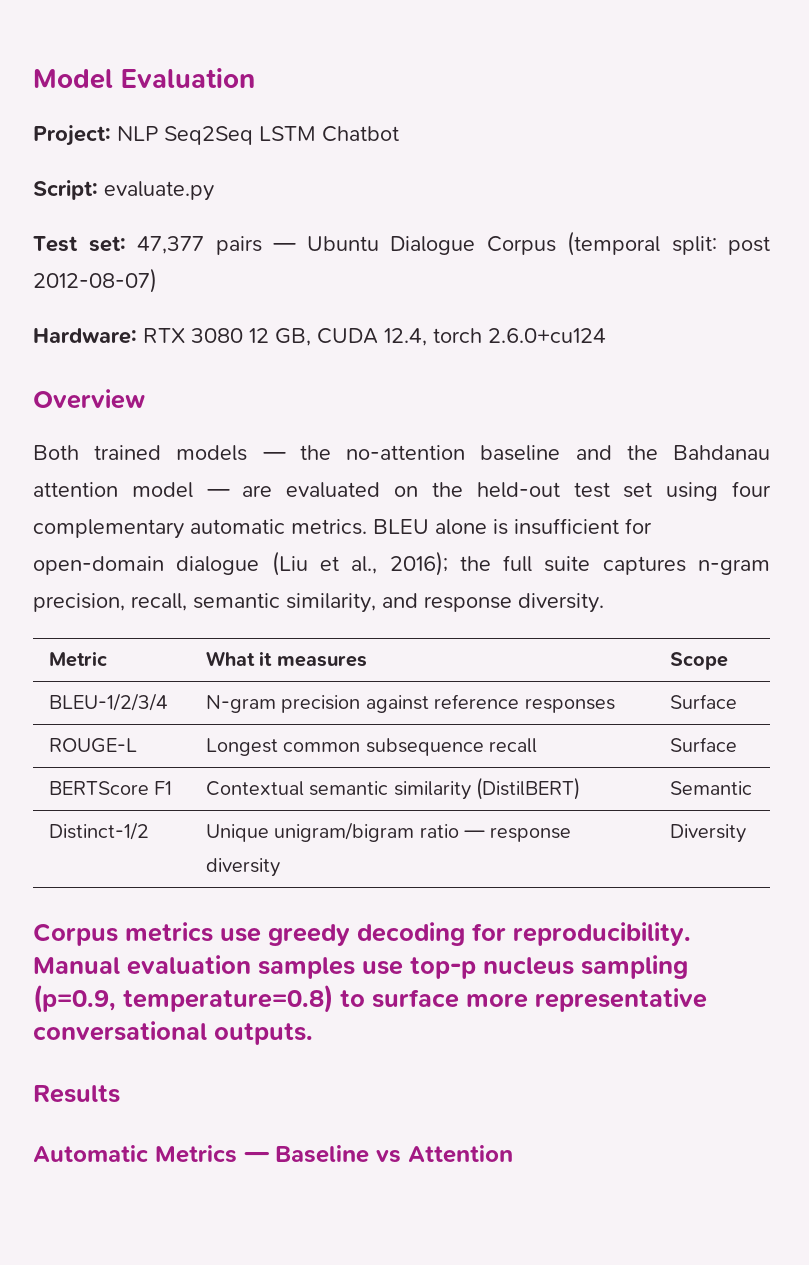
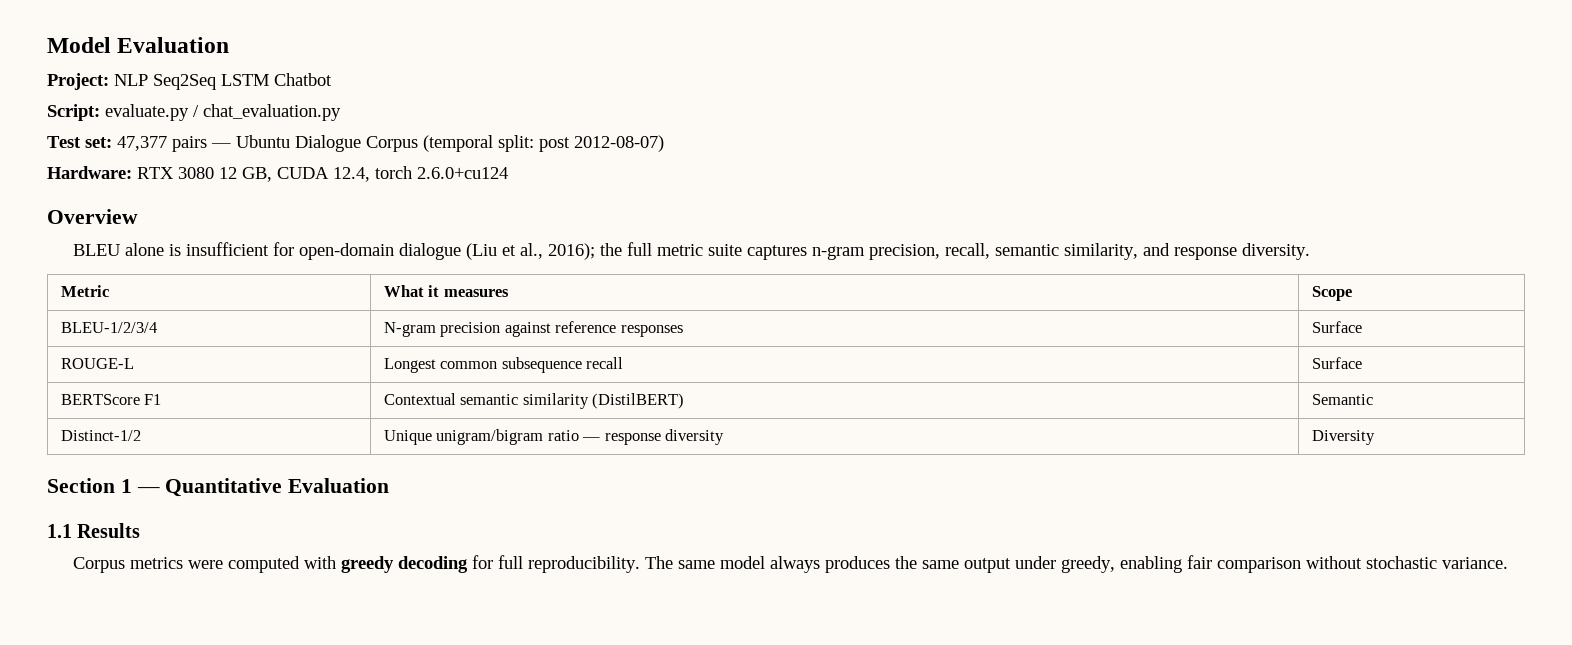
- Script: evaluate.py
+ Script: evaluate.py / chat_evaluation.py
- Both trained models — the no-attention baseline and the Bahdanau attention model — are evaluated on the held-out test set using four complementary automatic metrics. BLEU alone is insufficient for open-domain dialogue (Liu et al., 2016); the full suite captures n-gram precision, recall, semantic similarity, and response diversity.
+ BLEU alone is insufficient for open-domain dialogue (Liu et al., 2016); the full metric suite captures n-gram precision, recall, semantic similarity, and response diversity.
- Corpus metrics use greedy decoding for reproducibility. Manual evaluation samples use top-p nucleus sampling (p=0.9, temperature=0.8) to surface more representative conversational outputs.
- Results
- Automatic Metrics — Baseline vs Attention
+ Section 1 — Quantitative Evaluation
+ 1.1 Results
+ Corpus metrics were computed with greedy decoding for full reproducibility. The same model always produces the same output under greedy, enabling fair comparison without stochastic variance.

